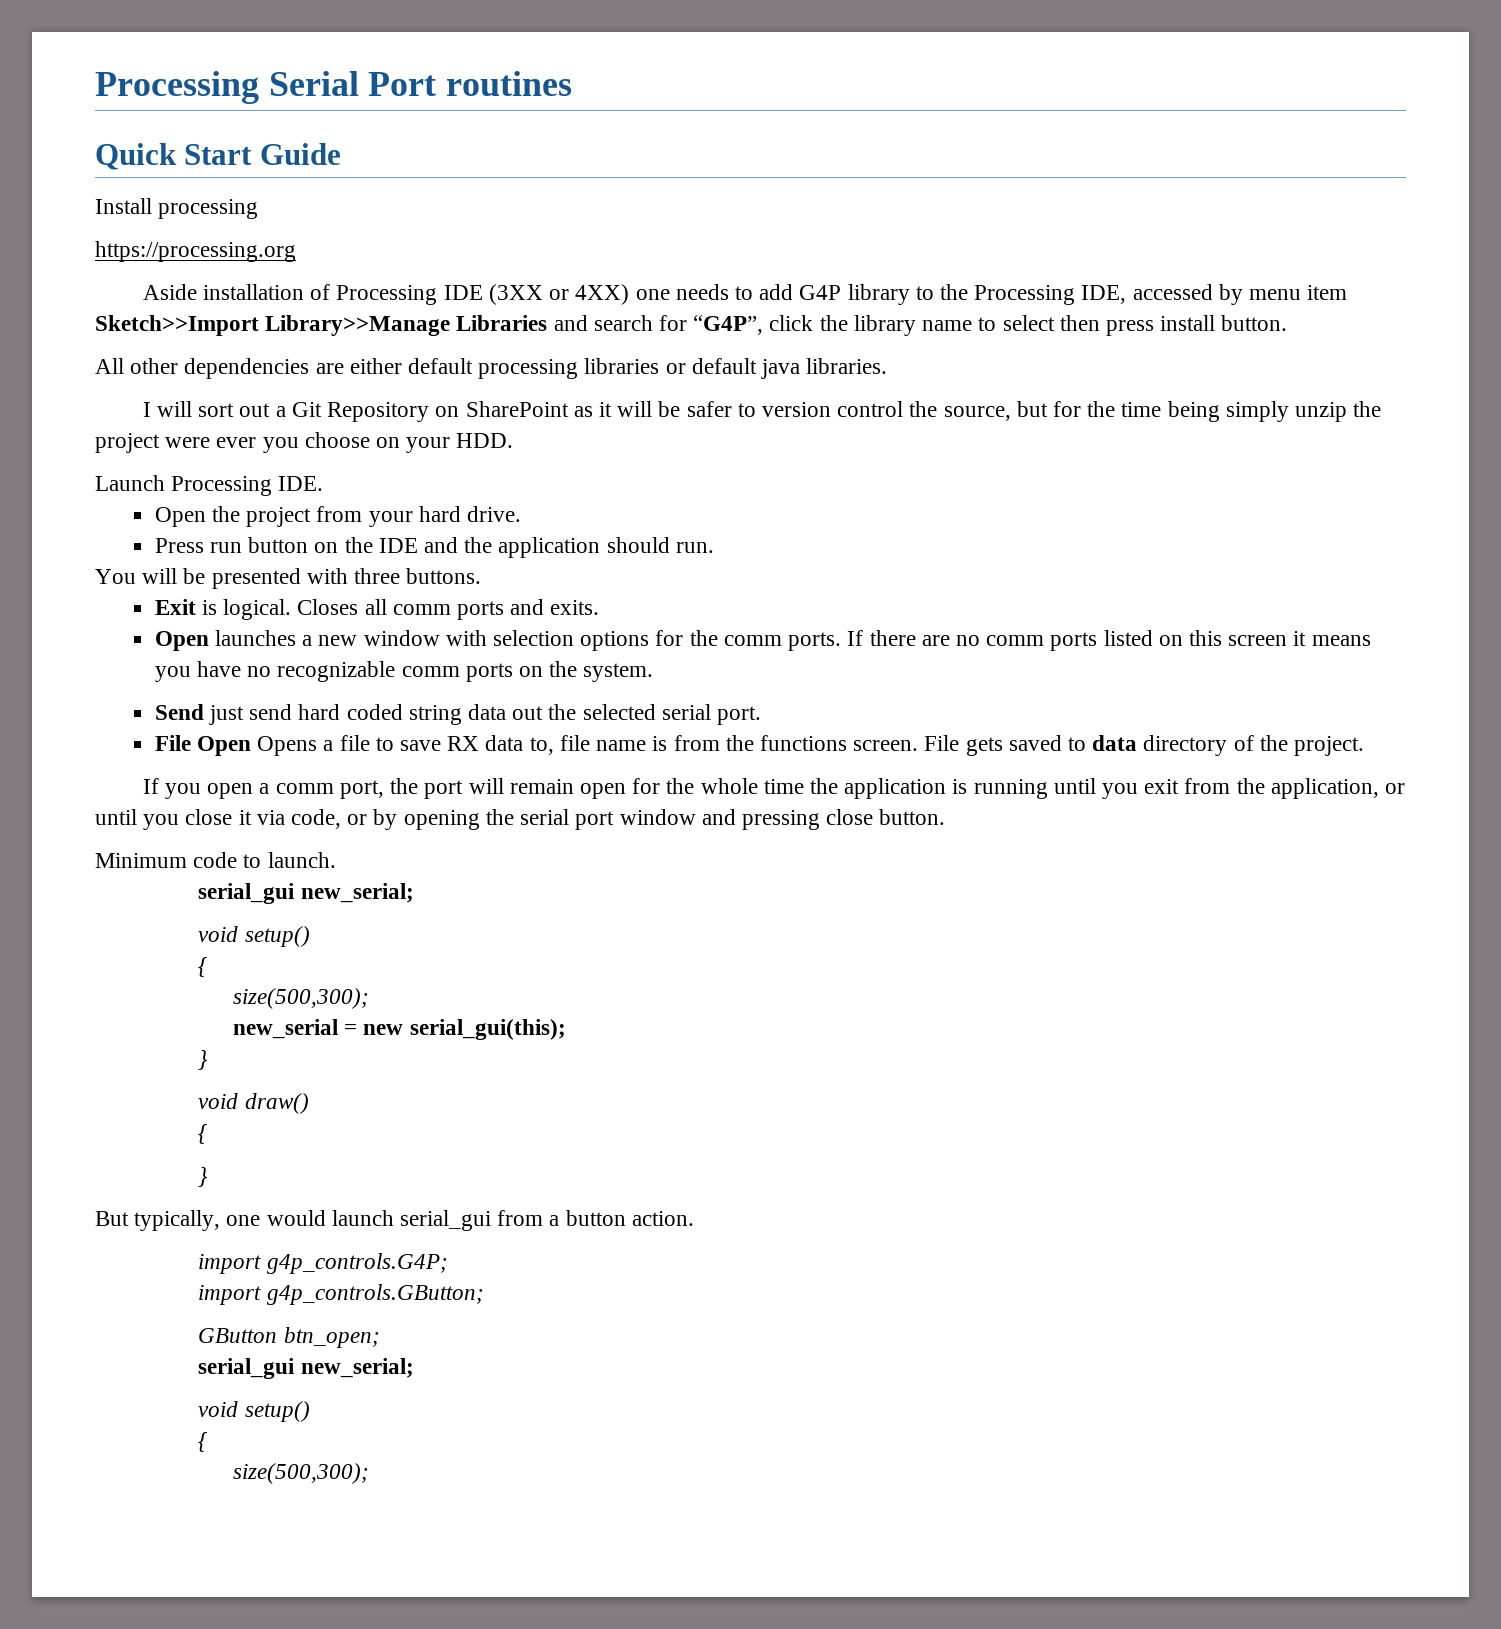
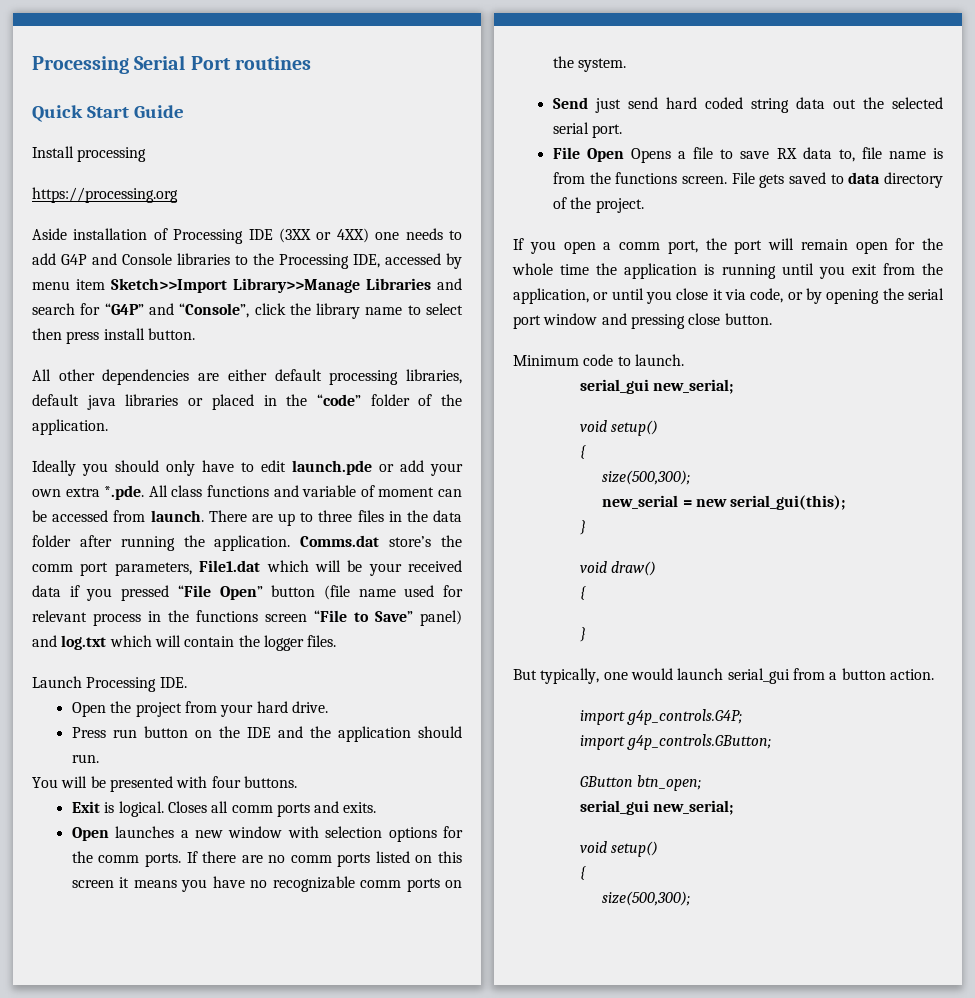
- Aside installation of Processing IDE (3XX or 4XX) one needs to add G4P library to the Processing IDE, accessed by menu item Sketch>>Import Library>>Manage Libraries and search for “G4P”, click the library name to select then press install button.
+ Aside installation of Processing IDE (3XX or 4XX) one needs to add G4P and Console libraries to the Processing IDE, accessed by menu item Sketch>>Import Library>>Manage Libraries and search for “G4P” and “Console”, click the library name to select then press install button.
- All other dependencies are either default processing libraries or default java libraries.
- I will sort out a Git Repository on SharePoint as it will be safer to version control the source, but for the time being simply unzip the project were ever you choose on your HDD.
+ All other dependencies are either default processing libraries, default java libraries or placed in the “code” folder of the application.
+ Ideally you should only have to edit launch.pde or add your own extra *.pde. All class functions and variable of moment can be accessed from launch. There are up to three files in the data folder after running the application. Comms.dat store’s the comm port parameters, File1.dat which will be your received data if you pressed “File Open” button (file name used for relevant process in the functions screen “File to Save” panel) and log.txt which will contain the logger files.
- You will be presented with three buttons.
+ You will be presented with four buttons.

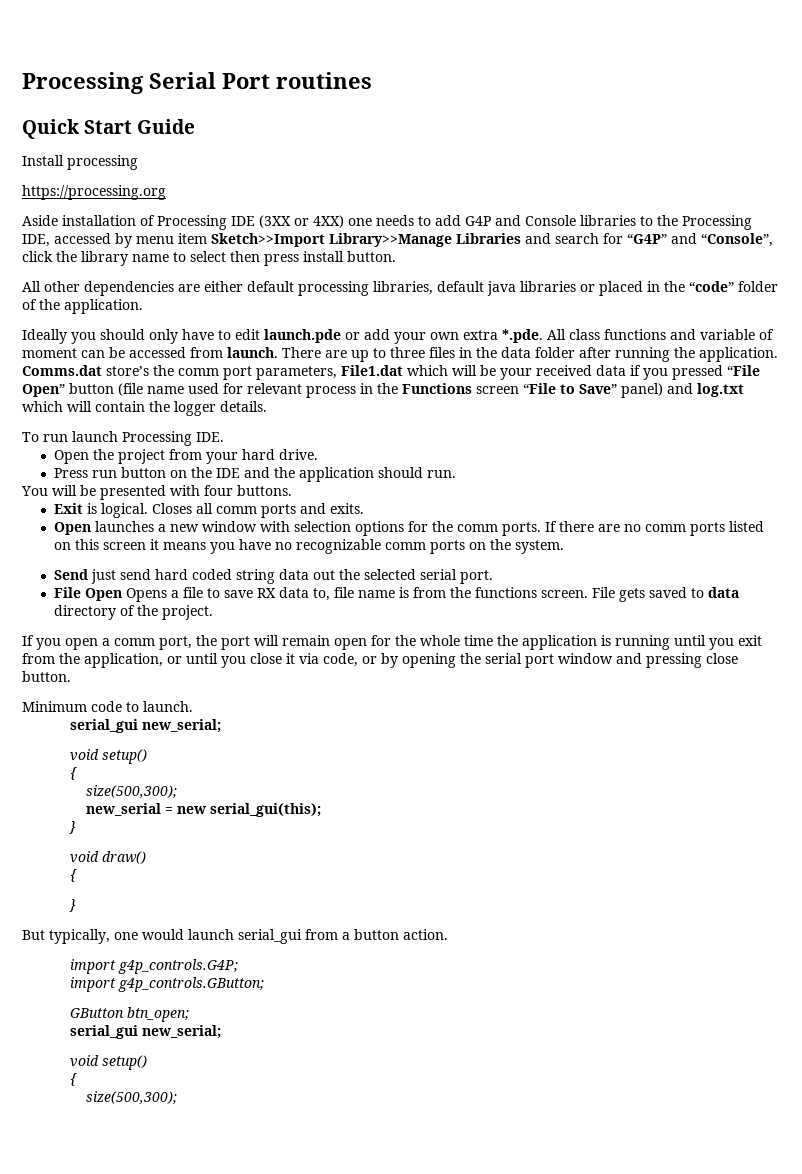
- Comms.dat store’s the comm port parameters, File1.dat which will be your received data if you pressed “File Open” button (file name used for relevant process in the functions screen “File to Save” panel) and log.txt which will contain the logger files.
- Launch Processing IDE.
+ Comms.dat store’s the comm port parameters, File1.dat which will be your received data if you pressed “File Open” button (file name used for relevant process in the Functions screen “File to Save” panel) and log.txt which will contain the logger details.
+ To run launch Processing IDE.

